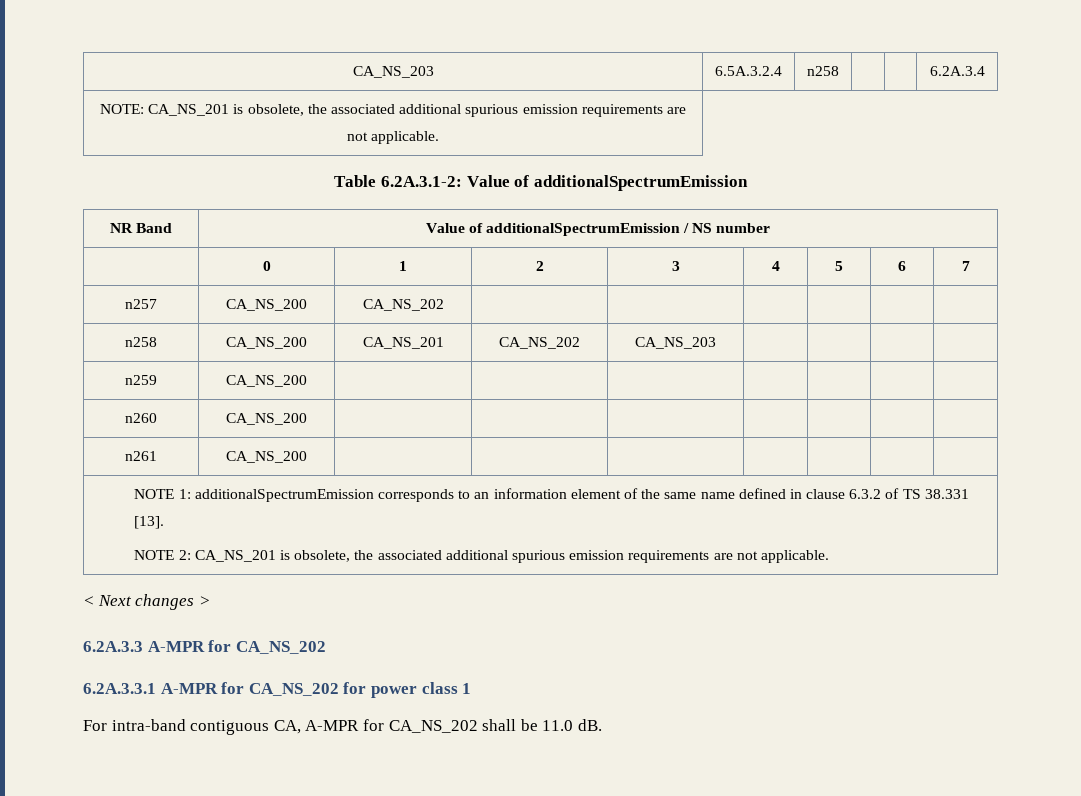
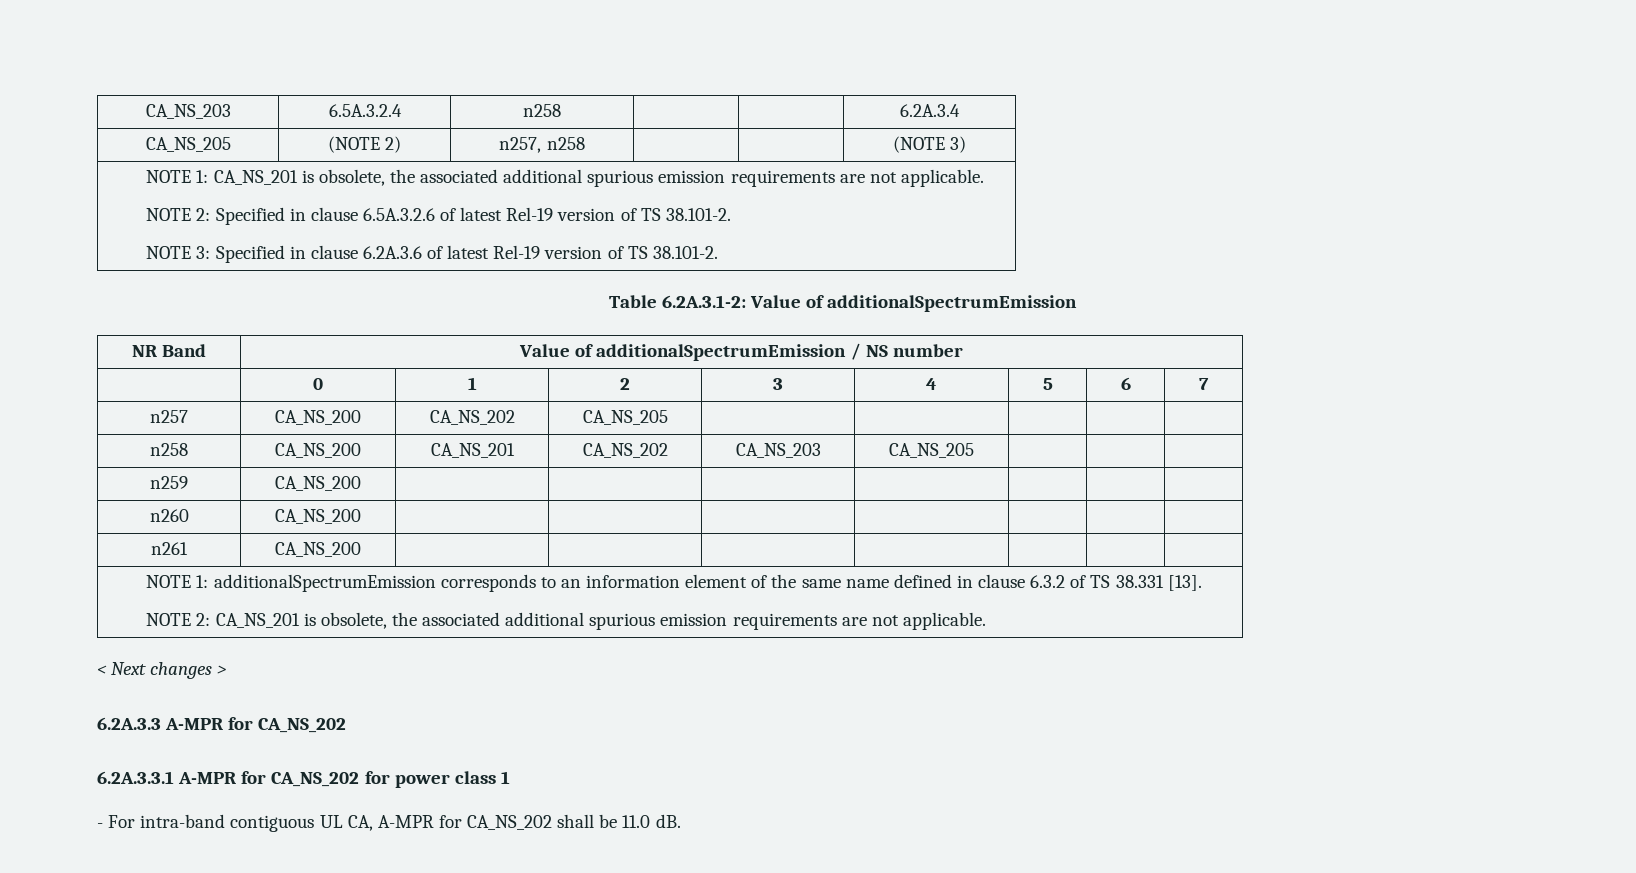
- NOTE: CA_NS_201 is obsolete, the associated additional spurious emission requirements are not applicable.
+ CA_NS_205 | (NOTE 2) | n257, n258 | | | (NOTE 3)
+ NOTE 1: CA_NS_201 is obsolete, the associated additional spurious emission requirements are not applicable.
+ NOTE 2: Specified in clause 6.5A.3.2.6 of latest Rel-19 version of TS 38.101-2.
+ NOTE 3: Specified in clause 6.2A.3.6 of latest Rel-19 version of TS 38.101-2.
- n257 | CA_NS_200 | CA_NS_202 | | | | | |
+ n257 | CA_NS_200 | CA_NS_202 | CA_NS_205 | | | | |
- n258 | CA_NS_200 | CA_NS_201 | CA_NS_202 | CA_NS_203 | | | |
+ n258 | CA_NS_200 | CA_NS_201 | CA_NS_202 | CA_NS_203 | CA_NS_205 | | |
- For intra-band contiguous CA, A-MPR for CA_NS_202 shall be 11.0 dB.
+ - For intra-band contiguous UL CA, A-MPR for CA_NS_202 shall be 11.0 dB.

